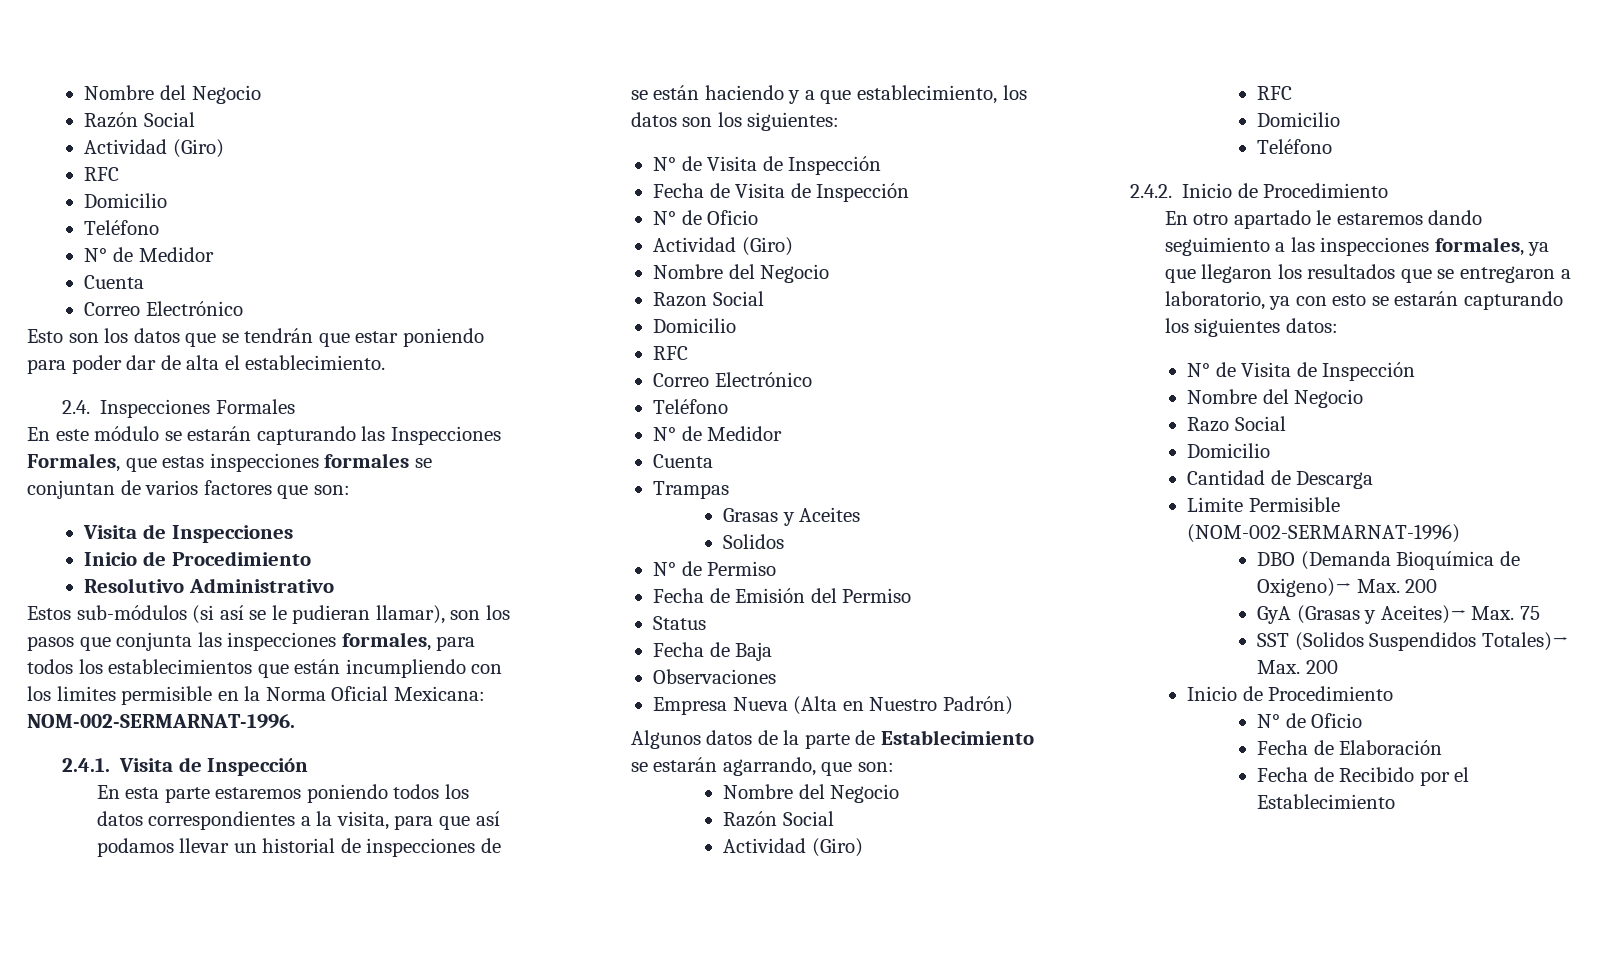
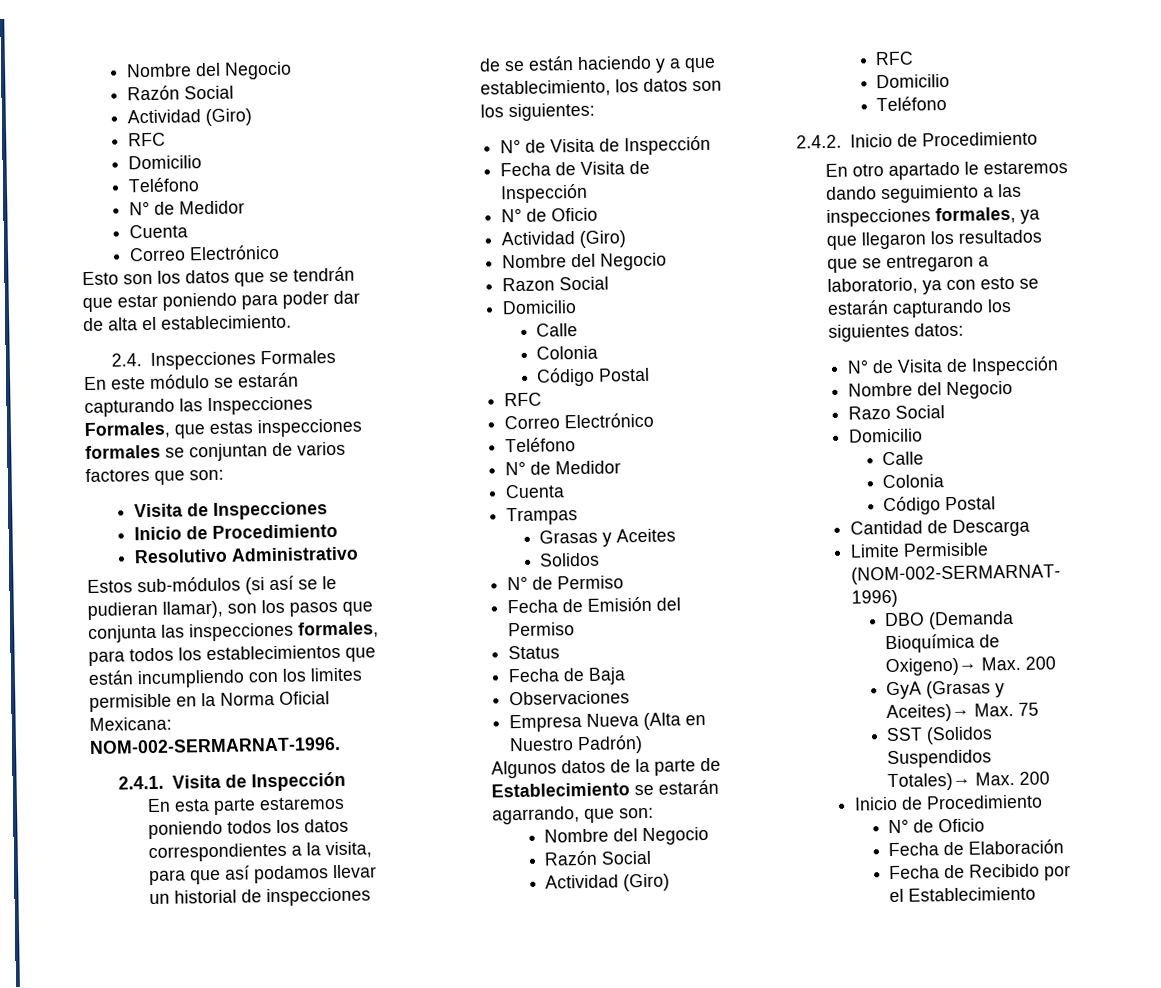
  Razon Social
  Domicilio
+ Calle
+ Colonia
+ Código Postal
  Razo Social
  Domicilio
+ Calle
+ Colonia
+ Código Postal

